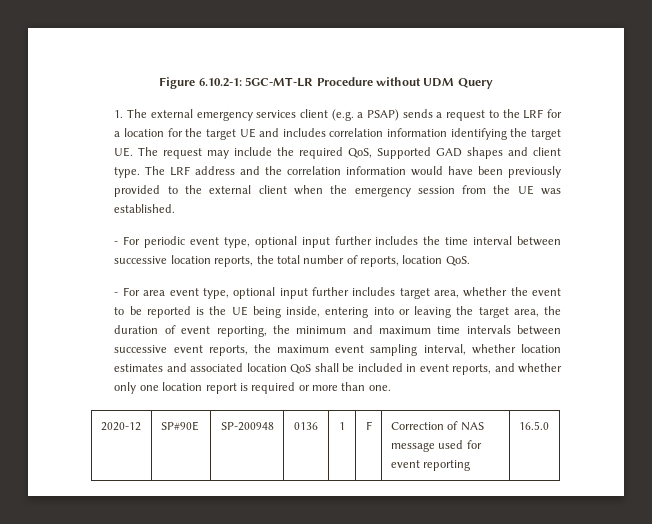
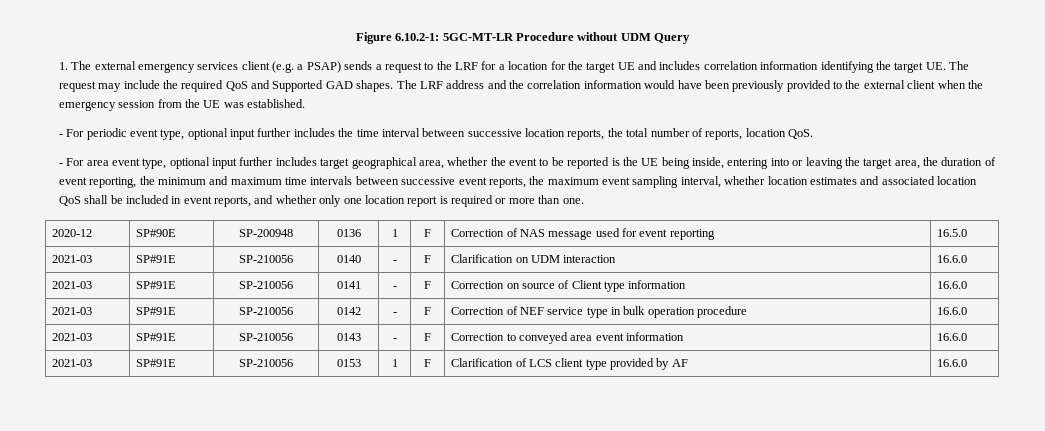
- 1. The external emergency services client (e.g. a PSAP) sends a request to the LRF for a location for the target UE and includes correlation information identifying the target UE. The request may include the required QoS, Supported GAD shapes and client type.
+ 1. The external emergency services client (e.g. a PSAP) sends a request to the LRF for a location for the target UE and includes correlation information identifying the target UE. The request may include the required QoS and Supported GAD shapes.
- - For area event type, optional input further includes target area, whether the event to be reported is the UE being inside, entering into or leaving the target area, the duration of event reporting, the minimum and maximum time intervals between successive event reports, the maximum event sampling interval, whether location estimates and associated location QoS shall be included in event reports, and whether only one location report is required or more than one.
+ - For area event type, optional input further includes target geographical area, whether the event to be reported is the UE being inside, entering into or leaving the target area, the duration of event reporting, the minimum and maximum time intervals between successive event reports, the maximum event sampling interval, whether location estimates and associated location QoS shall be included in event reports, and whether only one location report is required or more than one.
+ 2021-03 | SP#91E | SP-210056 | 0140 | - | F | Clarification on UDM interaction | 16.6.0
+ 2021-03 | SP#91E | SP-210056 | 0141 | - | F | Correction on source of Client type information | 16.6.0
+ 2021-03 | SP#91E | SP-210056 | 0142 | - | F | Correction of NEF service type in bulk operation procedure | 16.6.0
+ 2021-03 | SP#91E | SP-210056 | 0143 | - | F | Correction to conveyed area event information | 16.6.0
+ 2021-03 | SP#91E | SP-210056 | 0153 | 1 | F | Clarification of LCS client type provided by AF | 16.6.0

